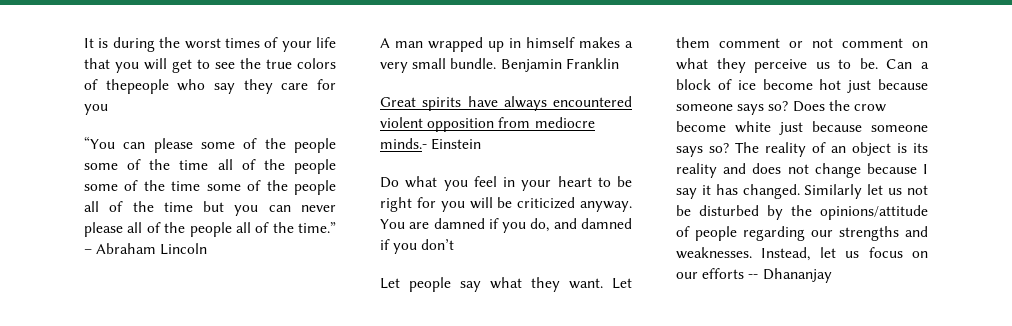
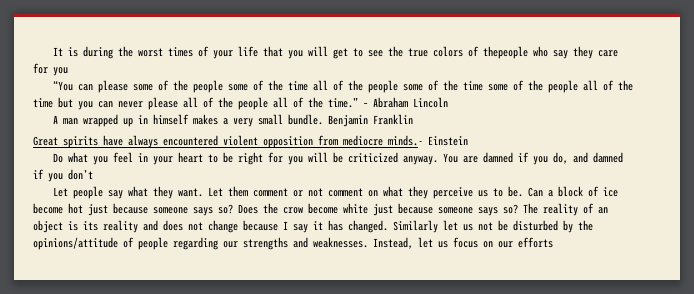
- Instead, let us focus on our efforts -- Dhananjay
+ Instead, let us focus on our efforts

